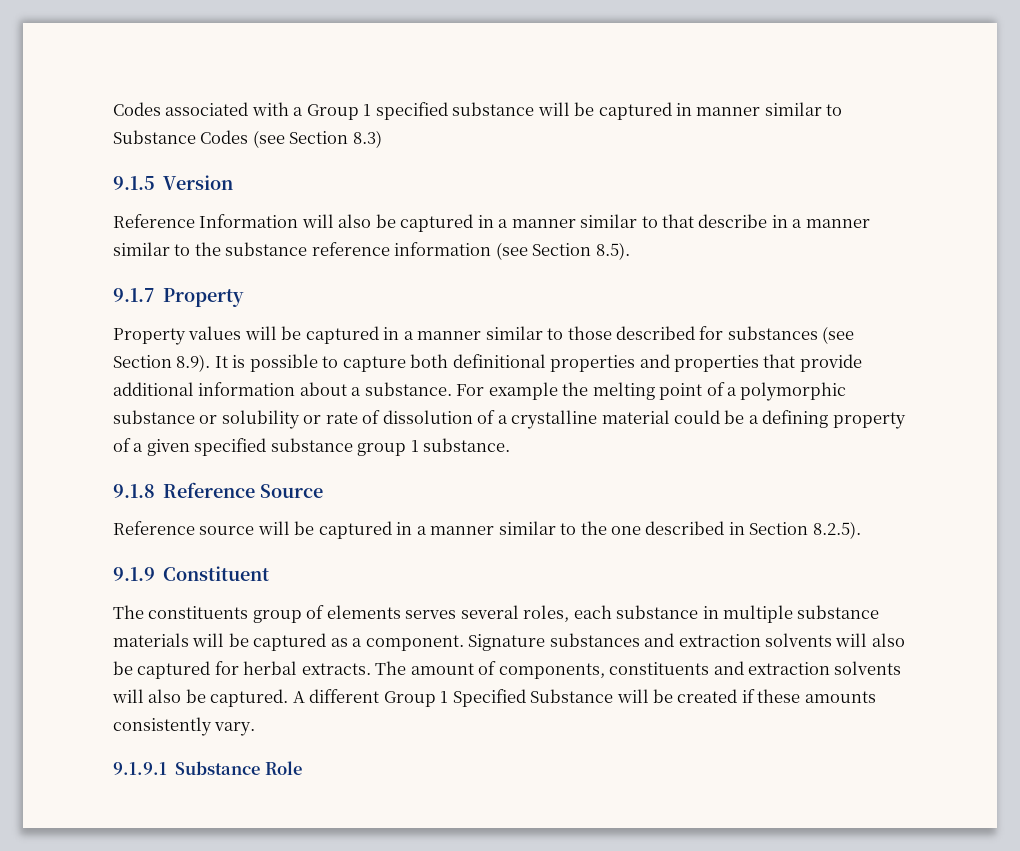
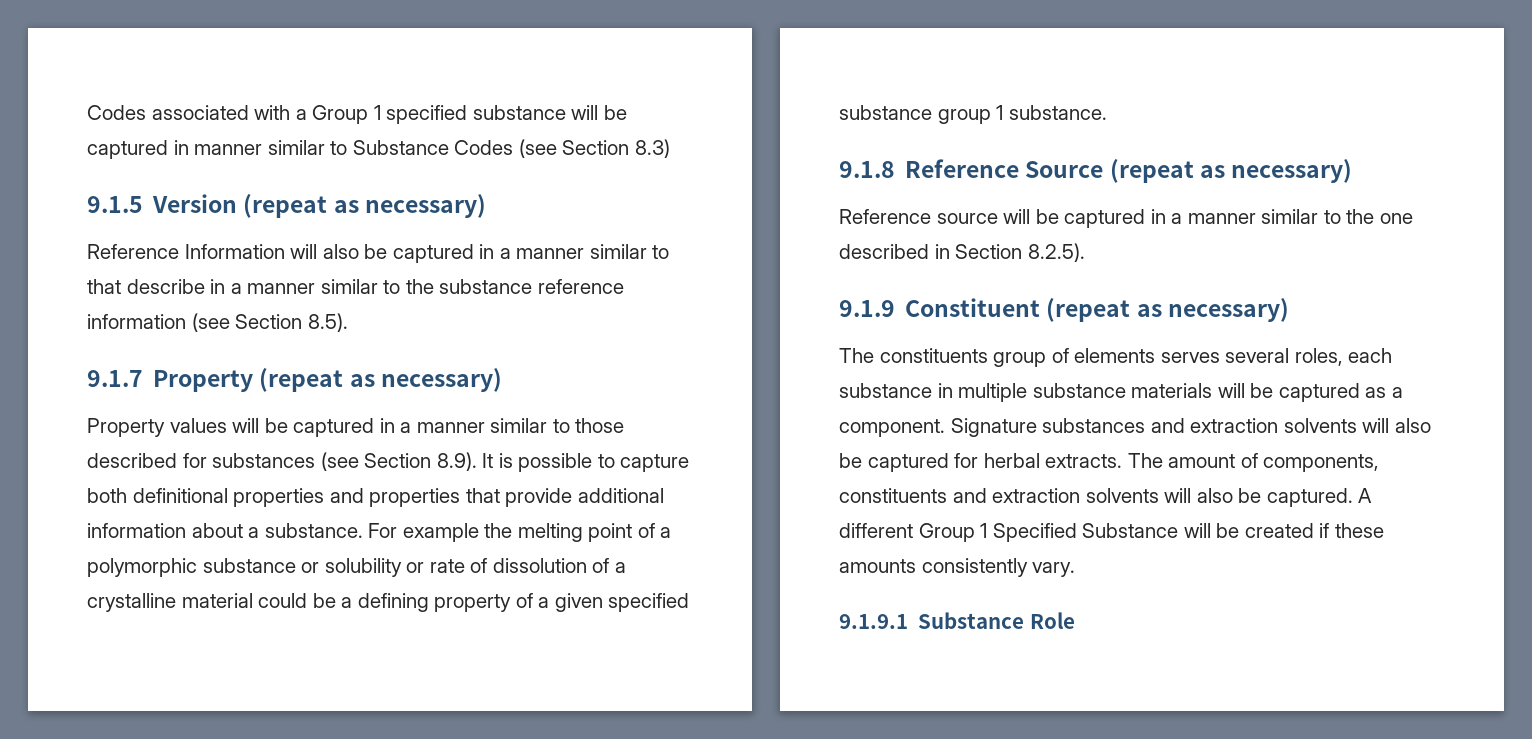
- 9.1.5 Version
+ 9.1.5 Version (repeat as necessary)
- 9.1.7 Property
+ 9.1.7 Property (repeat as necessary)
- 9.1.8 Reference Source
+ 9.1.8 Reference Source (repeat as necessary)
- 9.1.9 Constituent
+ 9.1.9 Constituent (repeat as necessary)

